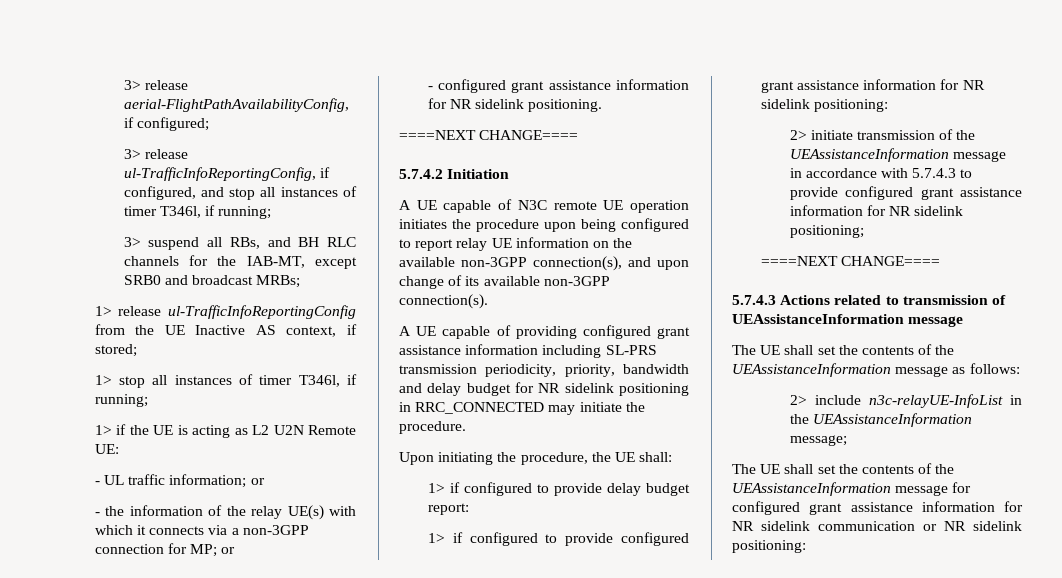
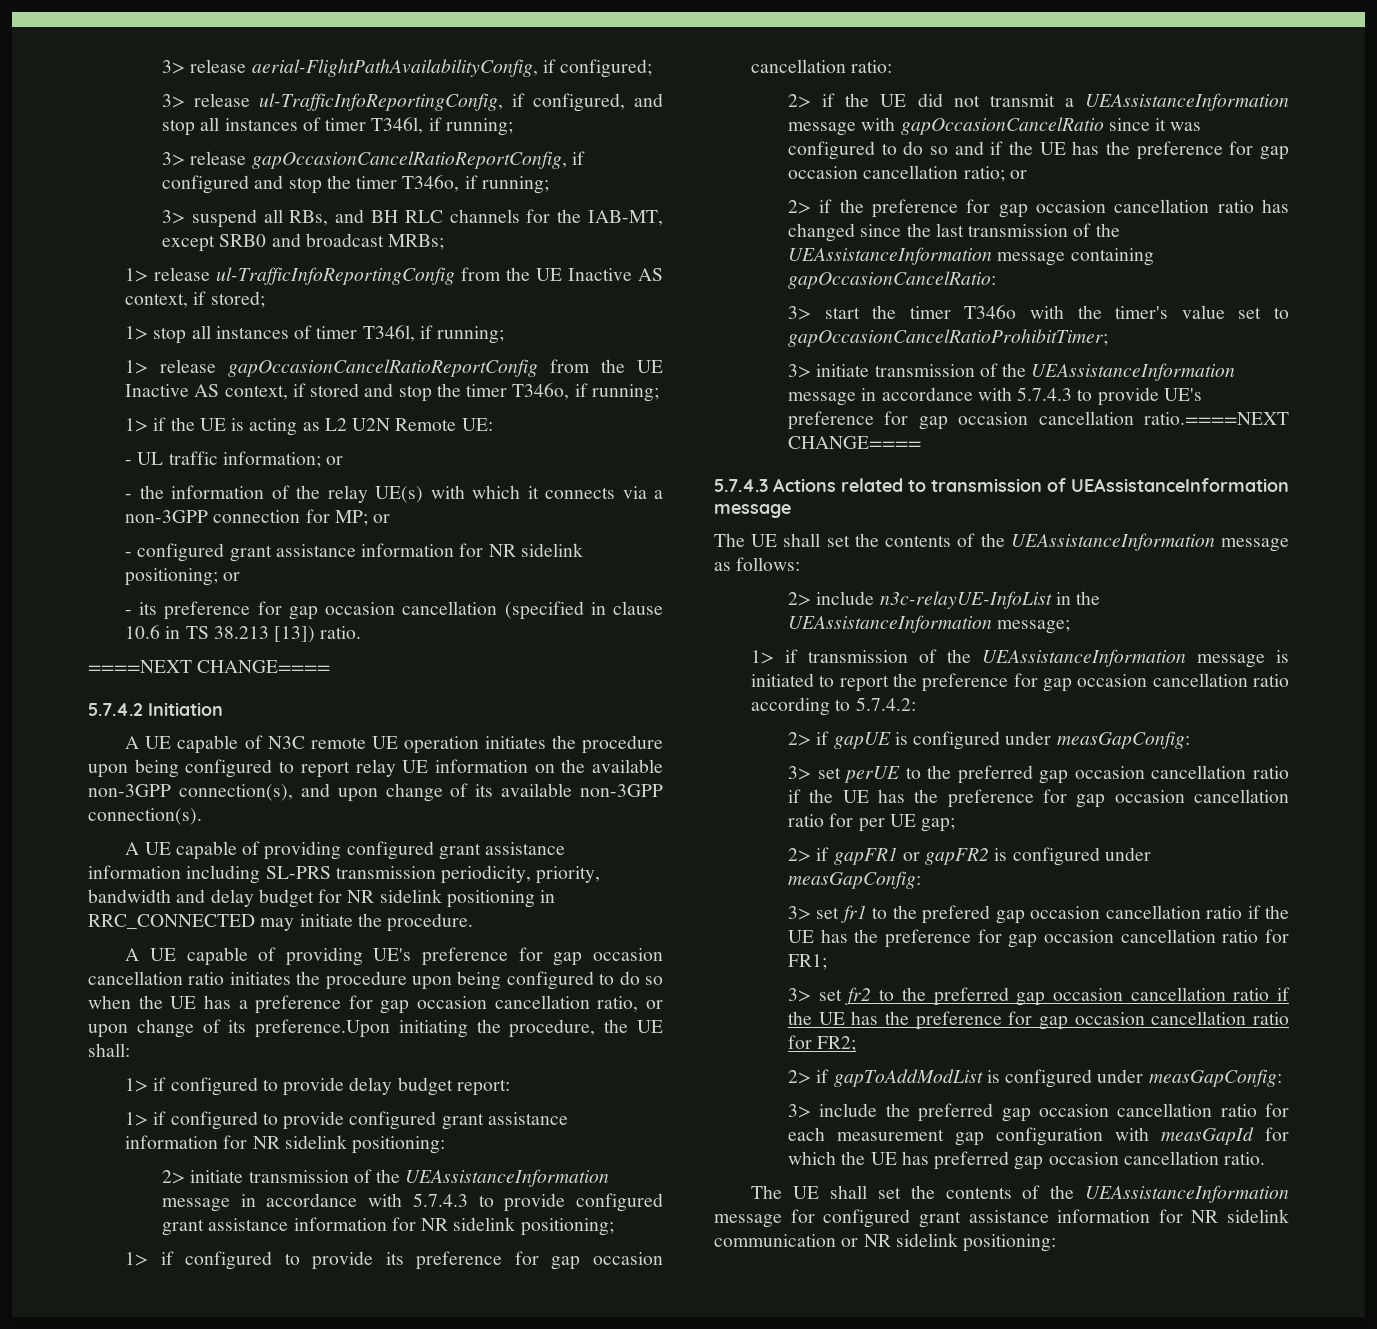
+ 3> release gapOccasionCancelRatioReportConfig, if configured and stop the timer T346o, if running;
+ 1> release gapOccasionCancelRatioReportConfig from the UE Inactive AS context, if stored and stop the timer T346o, if running;
- - configured grant assistance information for NR sidelink positioning.
+ - configured grant assistance information for NR sidelink positioning; or
+ - its preference for gap occasion cancellation (specified in clause 10.6 in TS 38.213 [13]) ratio.
- Upon initiating the procedure, the UE shall:
+ A UE capable of providing UE's preference for gap occasion cancellation ratio initiates the procedure upon being configured to do so when the UE has a preference for gap occasion cancellation ratio, or upon change of its preference.Upon initiating the procedure, the UE shall:
  2> initiate transmission of the UEAssistanceInformation message in accordance with 5.7.4.3 to provide configured grant assistance information for NR sidelink positioning;
- ====NEXT CHANGE====
+ 1> if configured to provide its preference for gap occasion cancellation ratio:
+ 2> if the UE did not transmit a UEAssistanceInformation message with gapOccasionCancelRatio since it was configured to do so and if the UE has the preference for gap occasion cancellation ratio; or
+ 2> if the preference for gap occasion cancellation ratio has changed since the last transmission of the UEAssistanceInformation message containing gapOccasionCancelRatio:
+ 3> start the timer T346o with the timer's value set to gapOccasionCancelRatioProhibitTimer;
+ 3> initiate transmission of the UEAssistanceInformation message in accordance with 5.7.4.3 to provide UE's preference for gap occasion cancellation ratio.====NEXT CHANGE====
+ 1> if transmission of the UEAssistanceInformation message is initiated to report the preference for gap occasion cancellation ratio according to 5.7.4.2:
+ 2> if gapUE is configured under measGapConfig:
+ 3> set perUE to the preferred gap occasion cancellation ratio if the UE has the preference for gap occasion cancellation ratio for per UE gap;
+ 2> if gapFR1 or gapFR2 is configured under measGapConfig:
+ 3> set fr1 to the prefered gap occasion cancellation ratio if the UE has the preference for gap occasion cancellation ratio for FR1;
+ 3> set fr2 to the preferred gap occasion cancellation ratio if the UE has the preference for gap occasion cancellation ratio for FR2;
+ 2> if gapToAddModList is configured under measGapConfig:
+ 3> include the preferred gap occasion cancellation ratio for each measurement gap configuration with measGapId for which the UE has preferred gap occasion cancellation ratio.

